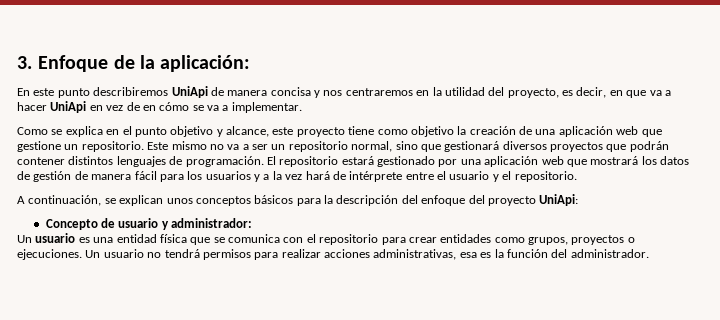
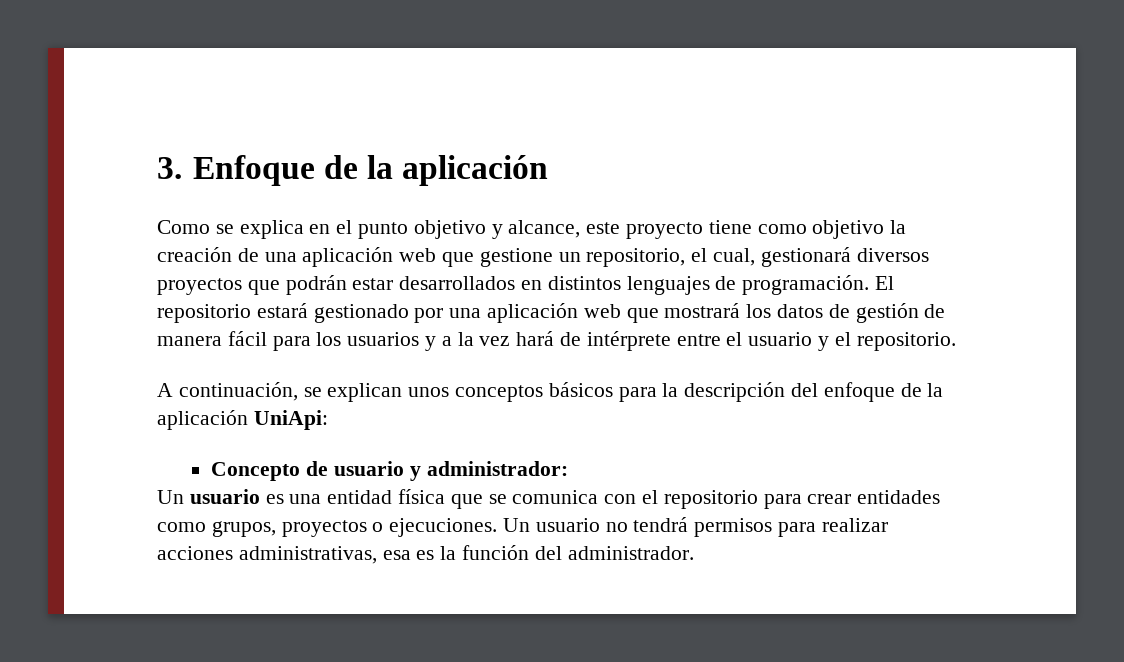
- 3. Enfoque de la aplicación:
- En este punto describiremos UniApi de manera concisa y nos centraremos en la utilidad del proyecto, es decir, en que va a hacer UniApi en vez de en cómo se va a implementar.
+ 3. Enfoque de la aplicación
- Como se explica en el punto objetivo y alcance, este proyecto tiene como objetivo la creación de una aplicación web que gestione un repositorio. Este mismo no va a ser un repositorio normal, sino que gestionará diversos proyectos que podrán contener distintos lenguajes de programación.
+ Como se explica en el punto objetivo y alcance, este proyecto tiene como objetivo la creación de una aplicación web que gestione un repositorio, el cual, gestionará diversos proyectos que podrán estar desarrollados en distintos lenguajes de programación.
- A continuación, se explican unos conceptos básicos para la descripción del enfoque del proyecto UniApi:
+ A continuación, se explican unos conceptos básicos para la descripción del enfoque de la aplicación UniApi:

